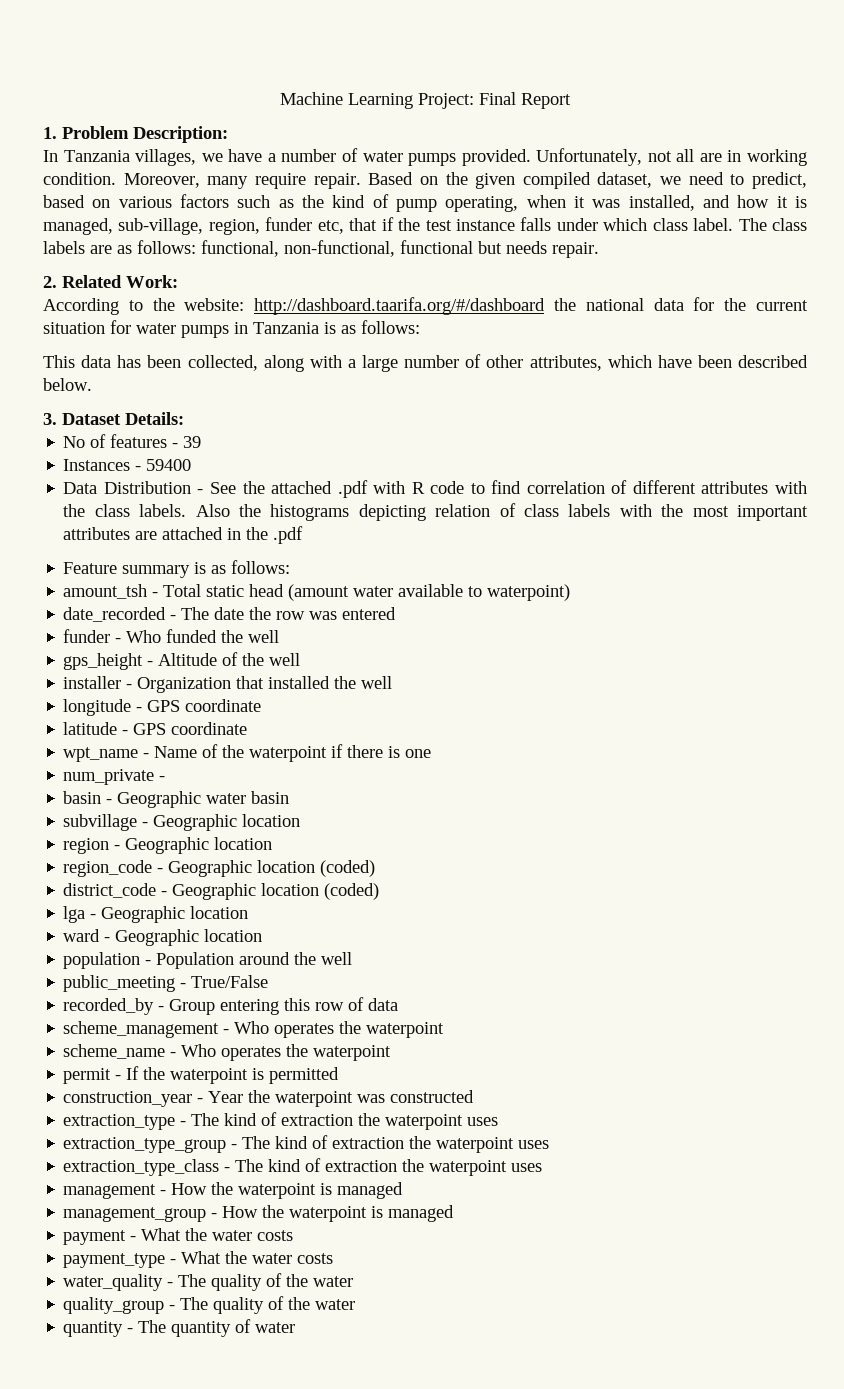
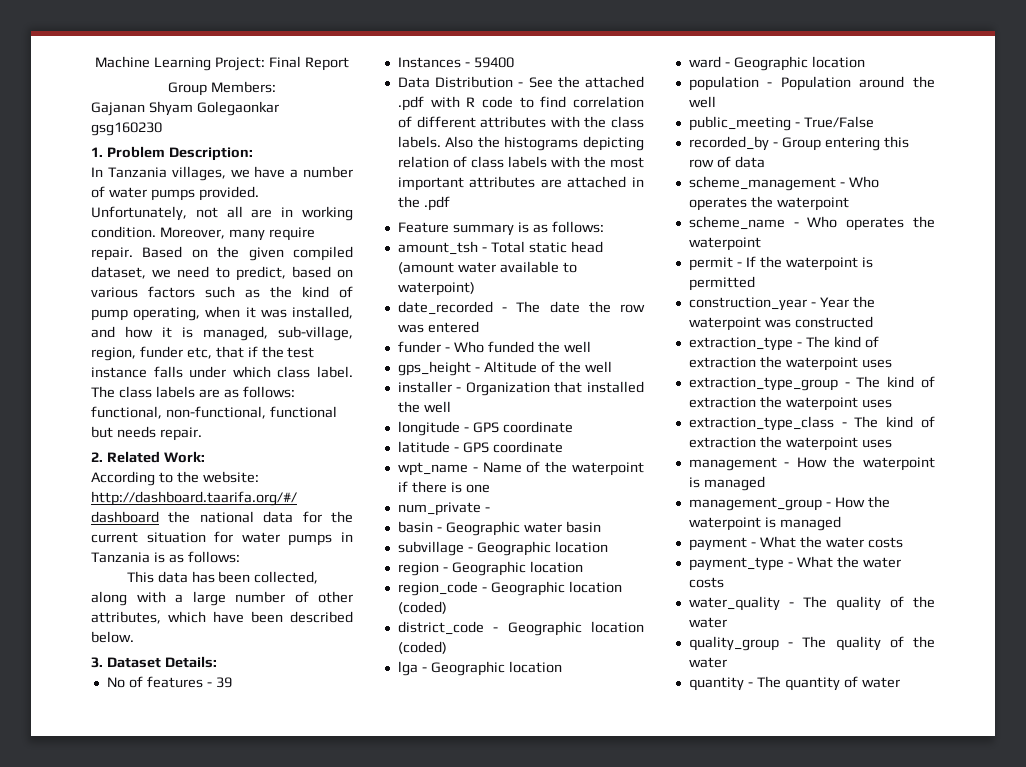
+ Group Members:
+ Gajanan Shyam Golegaonkar gsg160230

